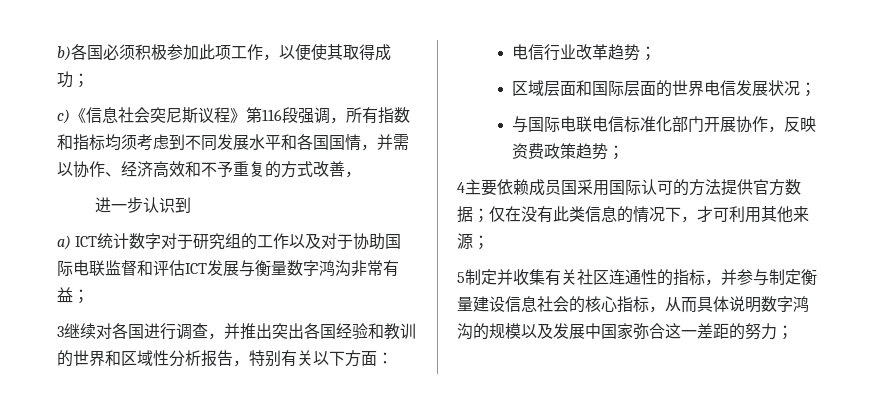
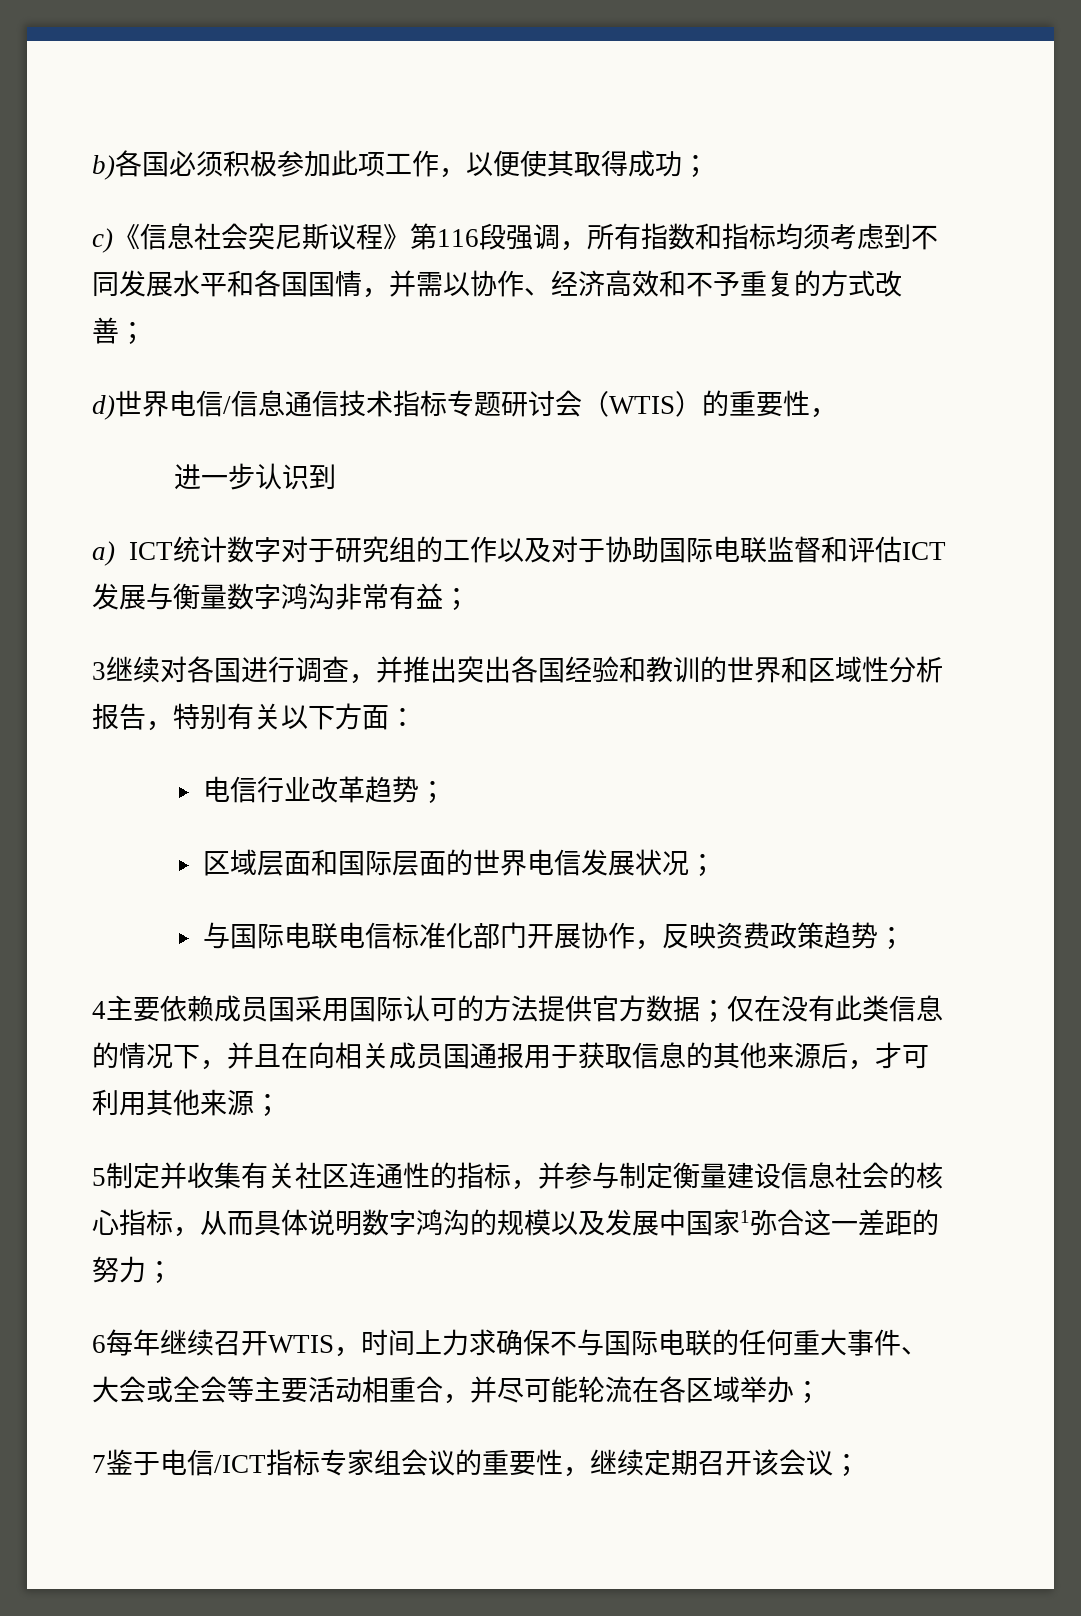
- c)《信息社会突尼斯议程》第116段强调，所有指数和指标均须考虑到不同发展水平和各国国情，并需以协作、经济高效和不予重复的方式改善，
+ c)《信息社会突尼斯议程》第116段强调，所有指数和指标均须考虑到不同发展水平和各国国情，并需以协作、经济高效和不予重复的方式改善；
+ d)世界电信/信息通信技术指标专题研讨会（WTIS）的重要性，
- 4主要依赖成员国采用国际认可的方法提供官方数据；仅在没有此类信息的情况下，才可利用其他来源；
+ 4主要依赖成员国采用国际认可的方法提供官方数据；仅在没有此类信息的情况下，并且在向相关成员国通报用于获取信息的其他来源后，才可利用其他来源；
- 5制定并收集有关社区连通性的指标，并参与制定衡量建设信息社会的核心指标，从而具体说明数字鸿沟的规模以及发展中国家弥合这一差距的努力；
+ 5制定并收集有关社区连通性的指标，并参与制定衡量建设信息社会的核心指标，从而具体说明数字鸿沟的规模以及发展中国家1弥合这一差距的努力；
+ 6每年继续召开WTIS，时间上力求确保不与国际电联的任何重大事件、大会或全会等主要活动相重合，并尽可能轮流在各区域举办；
+ 7鉴于电信/ICT指标专家组会议的重要性，继续定期召开该会议；

